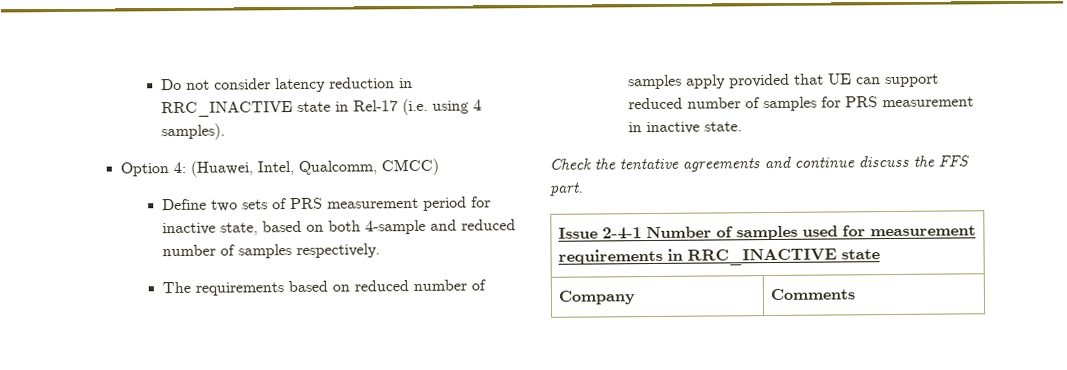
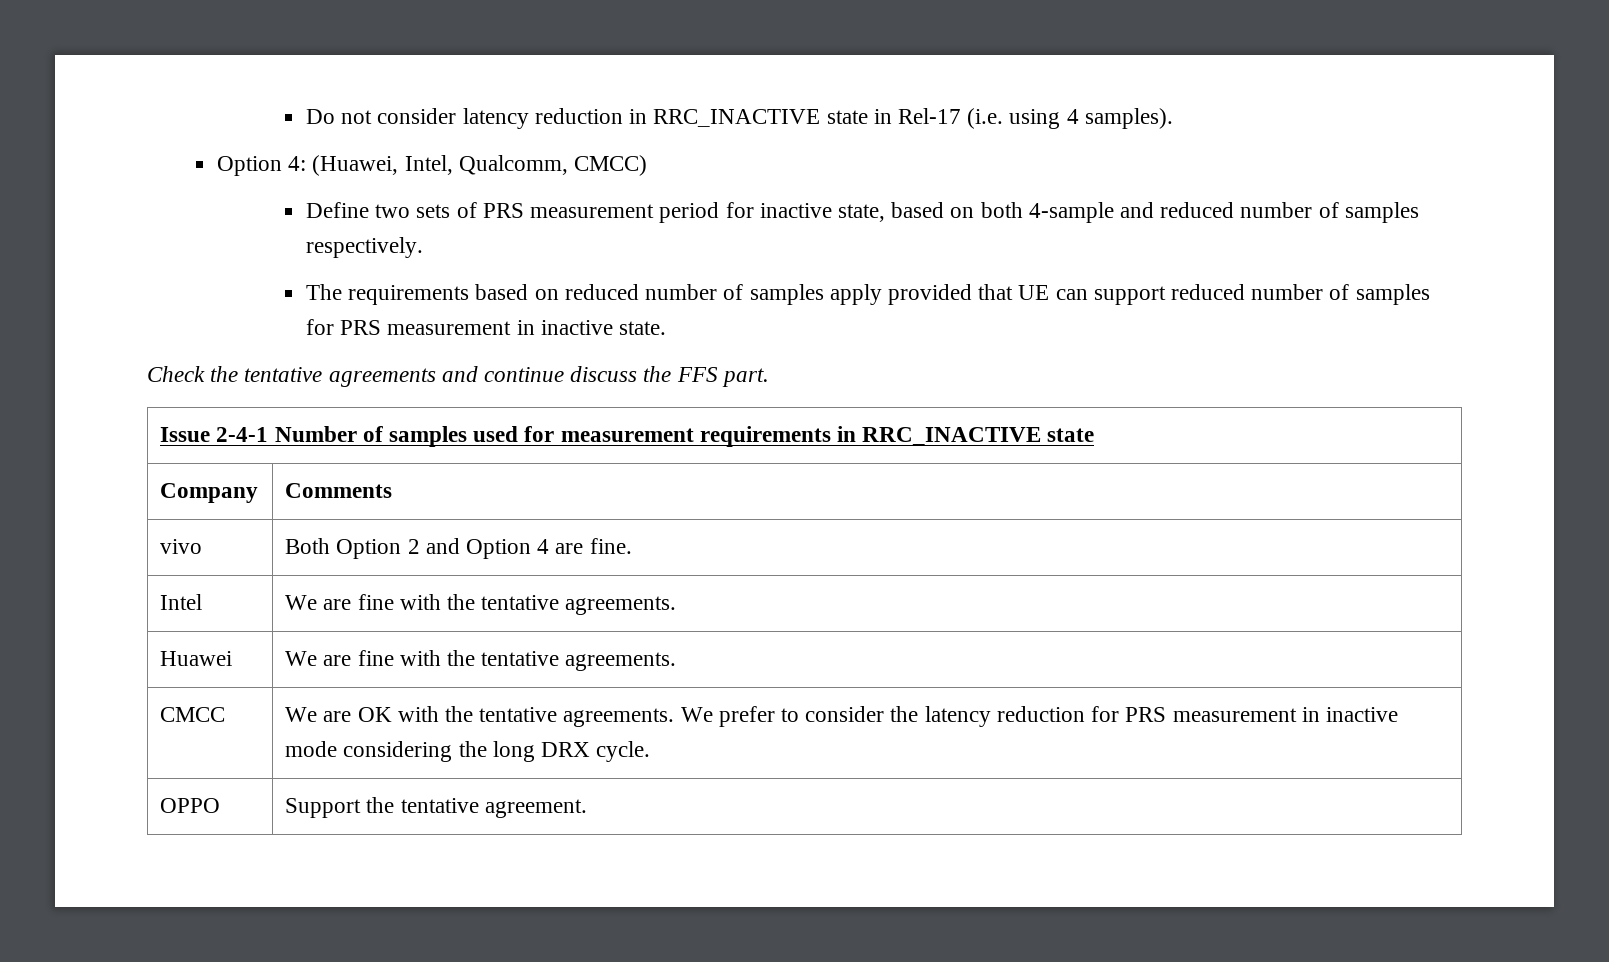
+ vivo | Both Option 2 and Option 4 are fine.
+ Intel | We are fine with the tentative agreements.
+ Huawei | We are fine with the tentative agreements.
+ CMCC | We are OK with the tentative agreements. We prefer to consider the latency reduction for PRS measurement in inactive mode considering the long DRX cycle.
+ OPPO | Support the tentative agreement.

